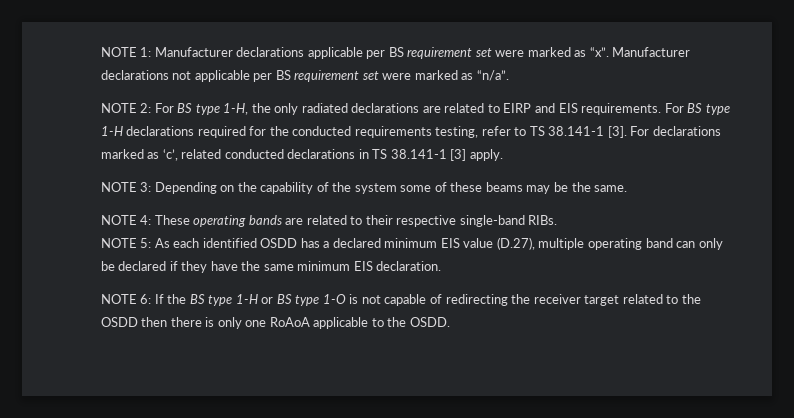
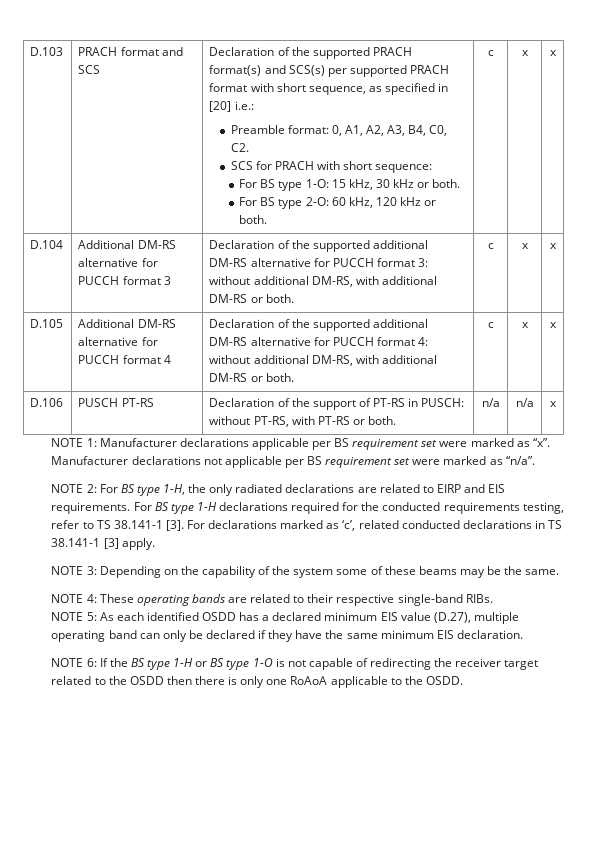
+ D.103 | PRACH format and SCS | Declaration of the supported PRACH format(s) and SCS(s) per supported PRACH format with short sequence, as specified in [20] i.e.:
+ Preamble format: 0, A1, A2, A3, B4, C0, C2.
+ SCS for PRACH with short sequence:
+ For BS type 1-O: 15 kHz, 30 kHz or both.
+ For BS type 2-O: 60 kHz, 120 kHz or both. | c | x | x
+ D.104 | Additional DM-RS alternative for PUCCH format 3 | Declaration of the supported additional DM-RS alternative for PUCCH format 3: without additional DM-RS, with additional DM-RS or both. | c | x | x
+ D.105 | Additional DM-RS alternative for PUCCH format 4 | Declaration of the supported additional DM-RS alternative for PUCCH format 4: without additional DM-RS, with additional DM-RS or both. | c | x | x
+ D.106 | PUSCH PT-RS | Declaration of the support of PT-RS in PUSCH: without PT-RS, with PT-RS or both. | n/a | n/a | x

